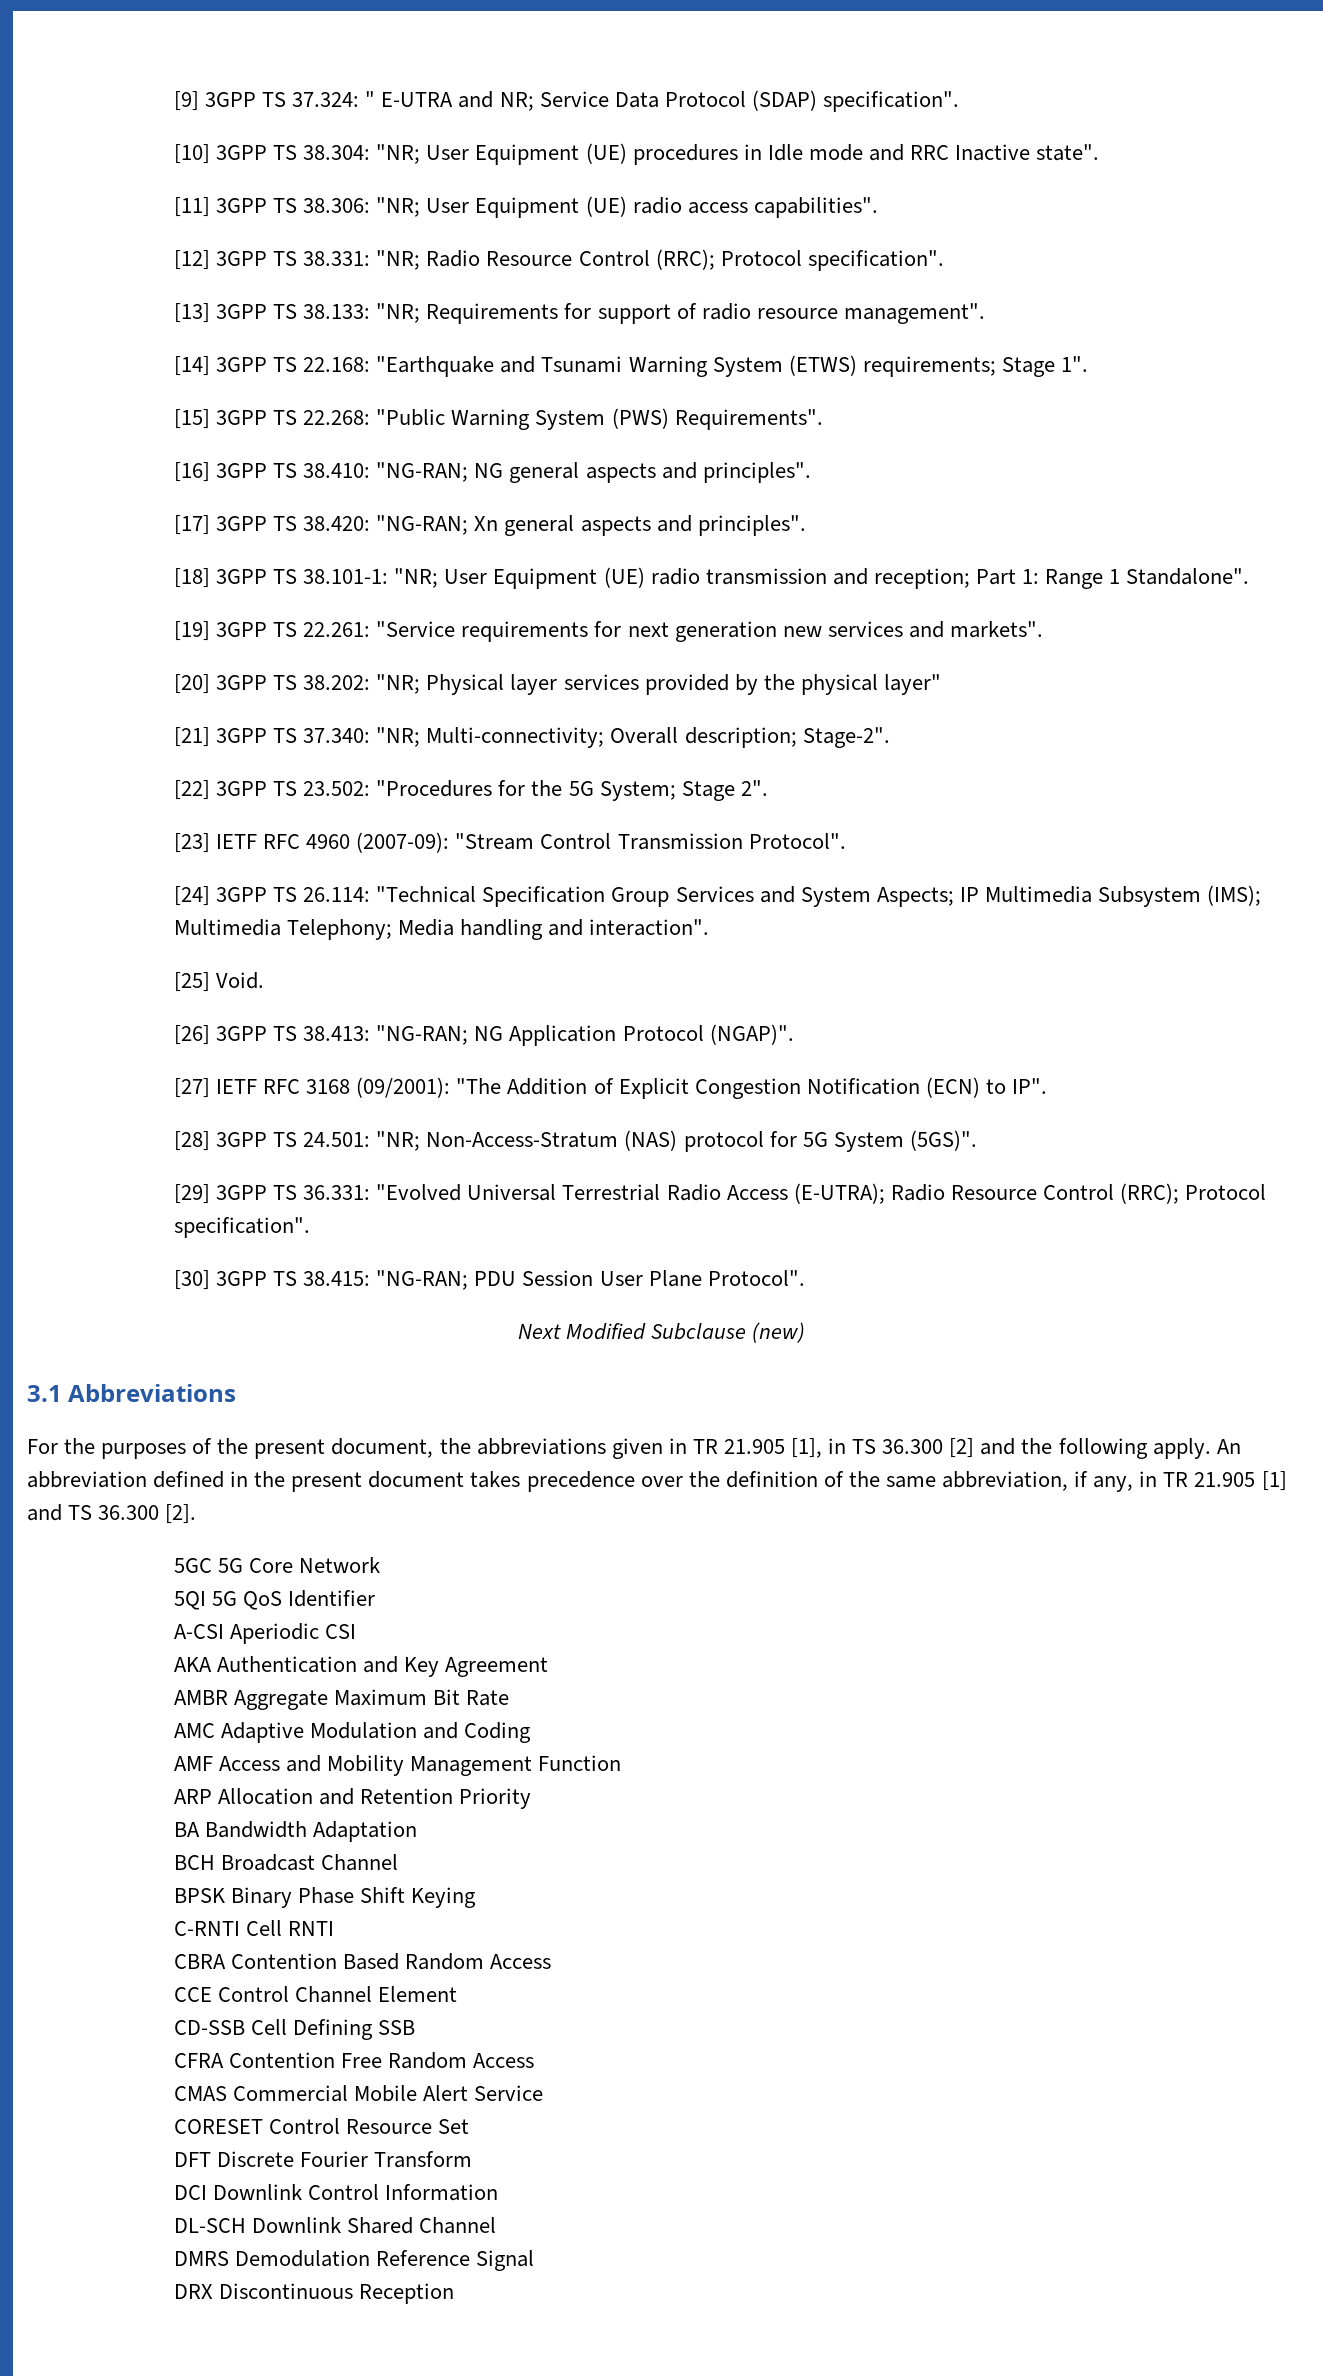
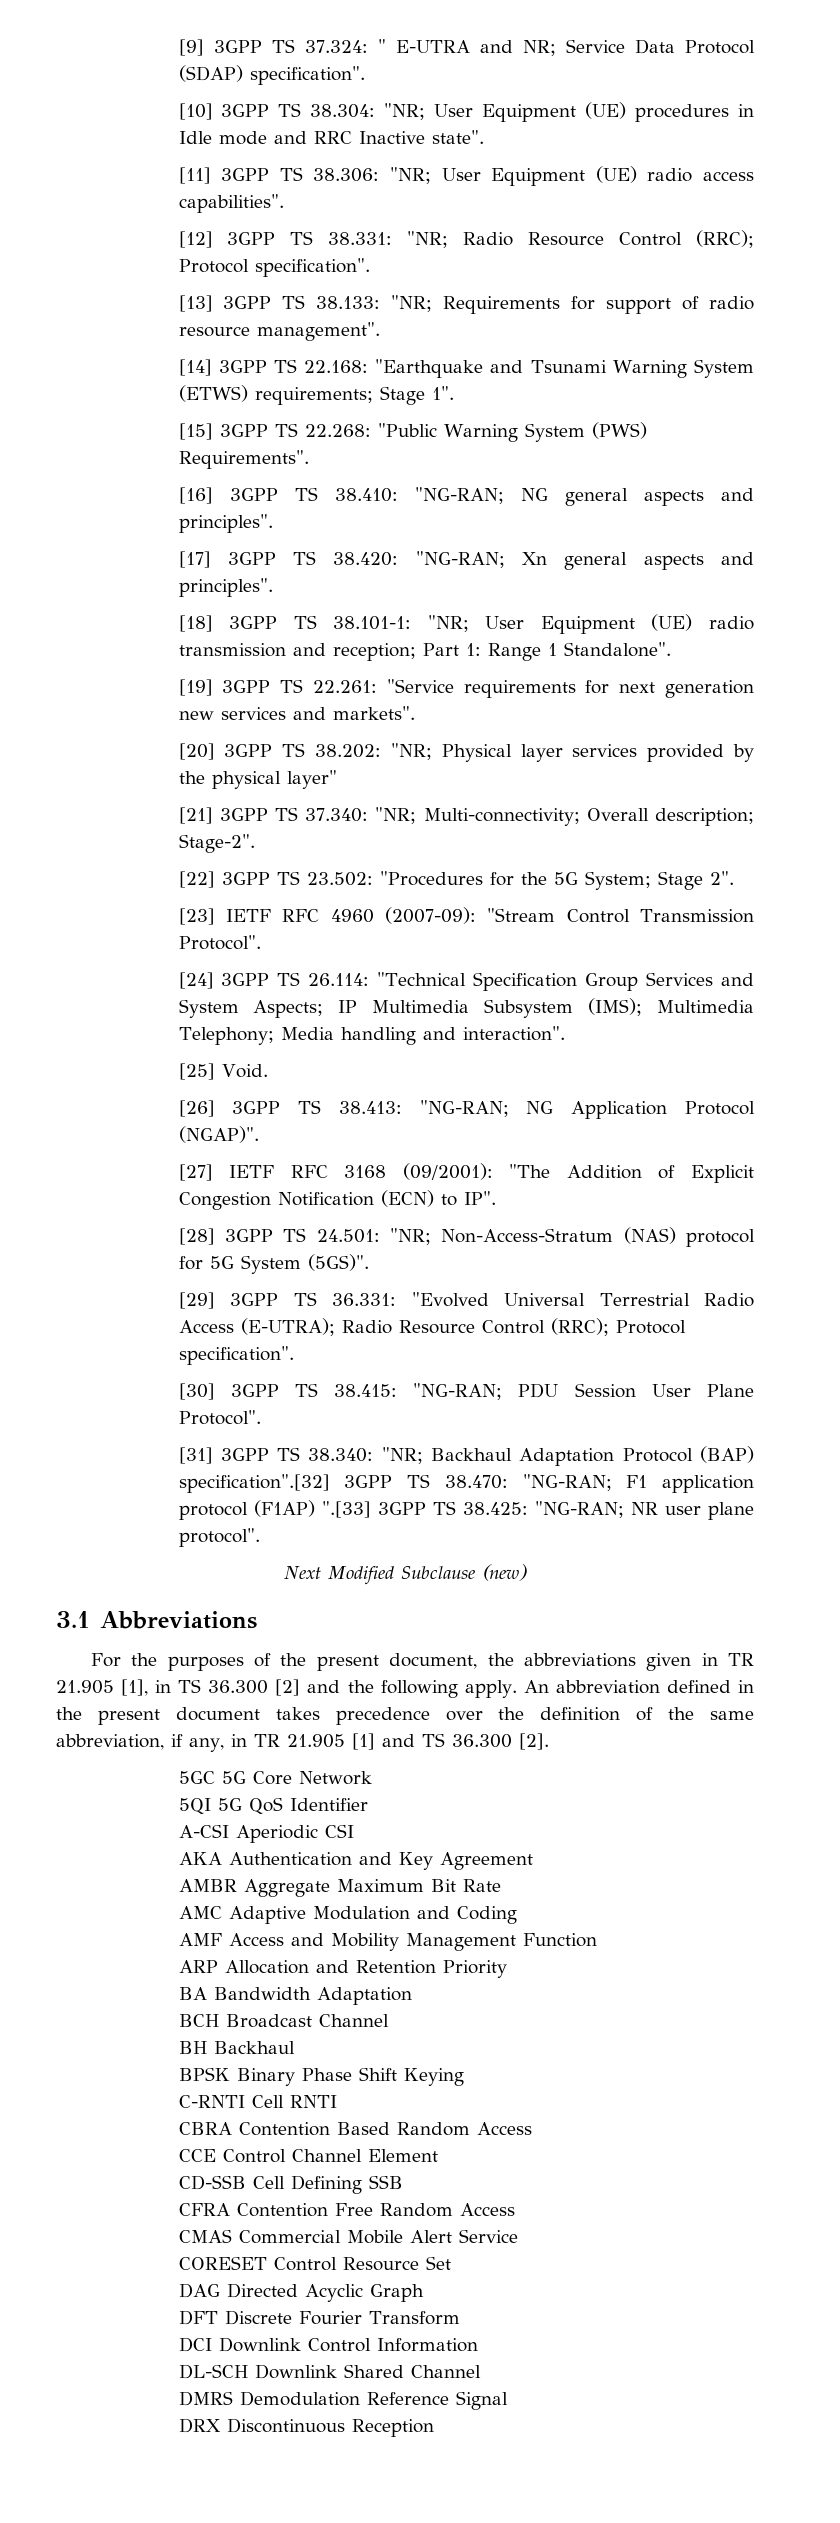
+ [31] 3GPP TS 38.340: "NR; Backhaul Adaptation Protocol (BAP) specification".[32] 3GPP TS 38.470: "NG-RAN; F1 application protocol (F1AP) ".[33] 3GPP TS 38.425: "NG-RAN; NR user plane protocol".
+ BH Backhaul
+ DAG Directed Acyclic Graph

